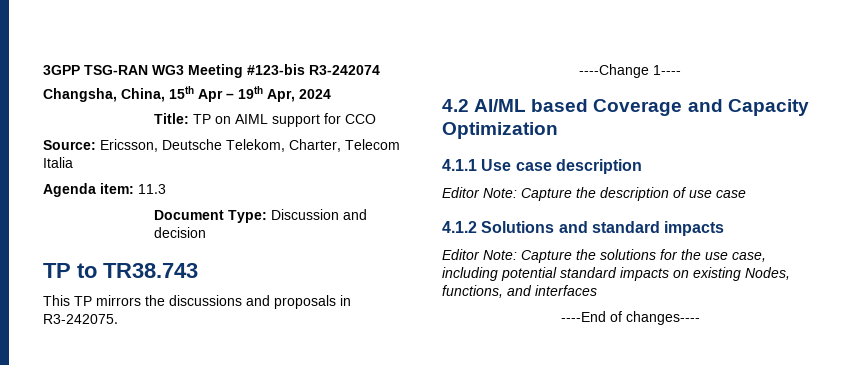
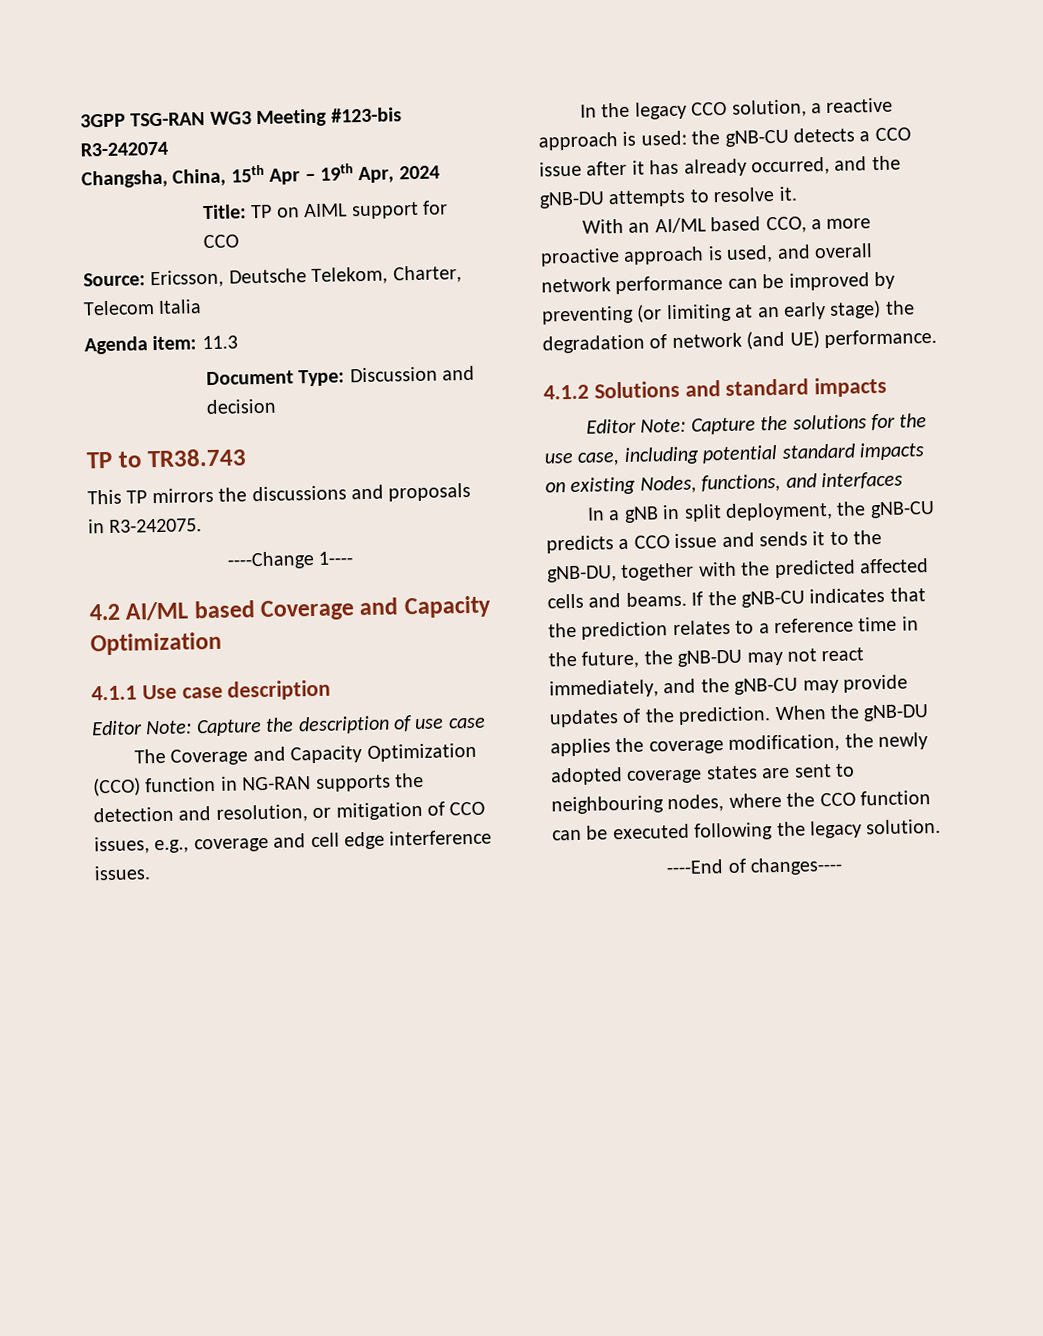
+ The Coverage and Capacity Optimization (CCO) function in NG-RAN supports the detection and resolution, or mitigation of CCO issues, e.g., coverage and cell edge interference issues.
+ In the legacy CCO solution, a reactive approach is used: the gNB-CU detects a CCO issue after it has already occurred, and the gNB-DU attempts to resolve it.
+ With an AI/ML based CCO, a more proactive approach is used, and overall network performance can be improved by preventing (or limiting at an early stage) the degradation of network (and UE) performance.
+ In a gNB in split deployment, the gNB-CU predicts a CCO issue and sends it to the gNB-DU, together with the predicted affected cells and beams. If the gNB-CU indicates that the prediction relates to a reference time in the future, the gNB-DU may not react immediately, and the gNB-CU may provide updates of the prediction. When the gNB-DU applies the coverage modification, the newly adopted coverage states are sent to neighbouring nodes, where the CCO function can be executed following the legacy solution.

